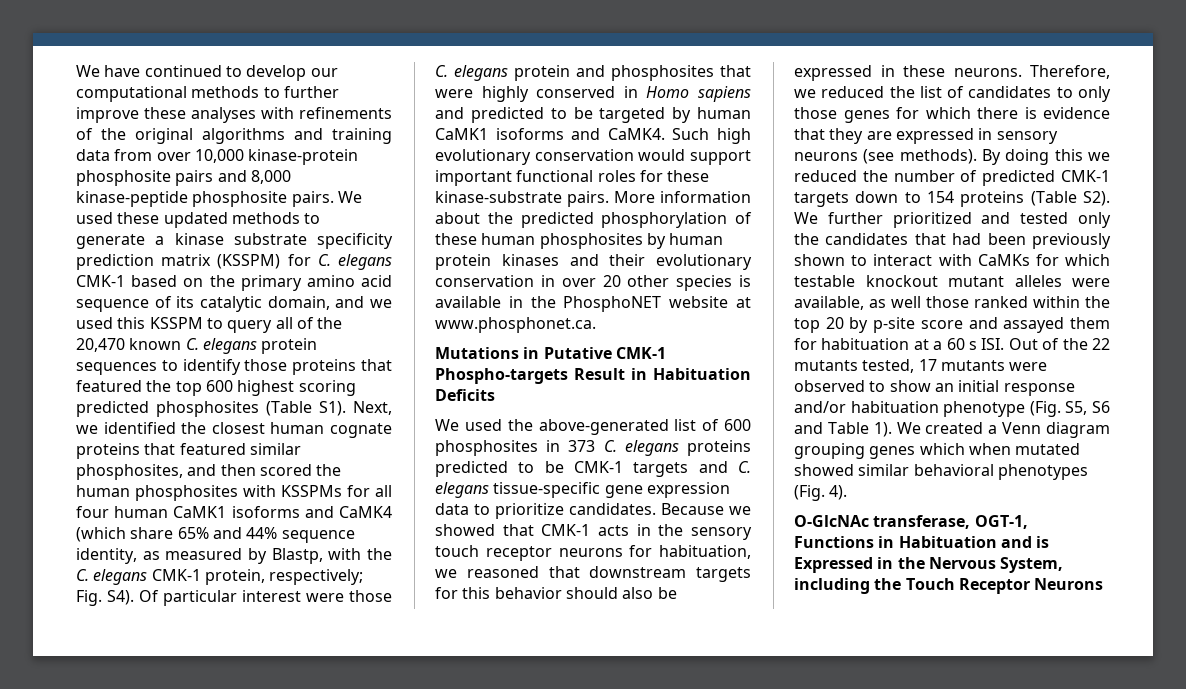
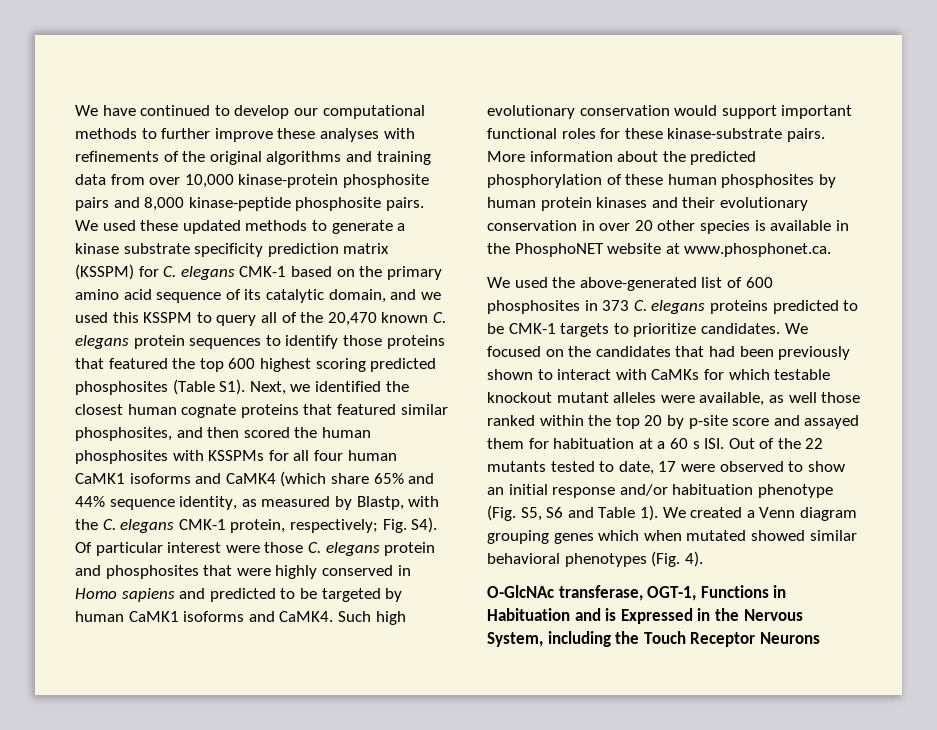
- Mutations in Putative CMK-1 Phospho-targets Result in Habituation Deficits
- We used the above-generated list of 600 phosphosites in 373 C. elegans proteins predicted to be CMK-1 targets and C. elegans tissue-specific gene expression data to prioritize candidates. Because we showed that CMK-1 acts in the sensory touch receptor neurons for habituation, we reasoned that downstream targets for this behavior should also be expressed in these neurons. Therefore, we reduced the list of candidates to only those genes for which there is evidence that they are expressed in sensory neurons (see methods). By doing this we reduced the number of predicted CMK-1 targets down to 154 proteins (Table S2). We further prioritized and tested only the candidates that had been previously shown to interact with CaMKs for which testable knockout mutant alleles were available, as well those ranked within the top 20 by p-site score and assayed them for habituation at a 60 s ISI. Out of the 22 mutants tested, 17 mutants were observed to show an initial response and/or habituation phenotype (Fig. S5, S6 and Table 1).
+ We used the above-generated list of 600 phosphosites in 373 C. elegans proteins predicted to be CMK-1 targets to prioritize candidates. We focused on the candidates that had been previously shown to interact with CaMKs for which testable knockout mutant alleles were available, as well those ranked within the top 20 by p-site score and assayed them for habituation at a 60 s ISI. Out of the 22 mutants tested to date, 17 were observed to show an initial response and/or habituation phenotype (Fig. S5, S6 and Table 1).

